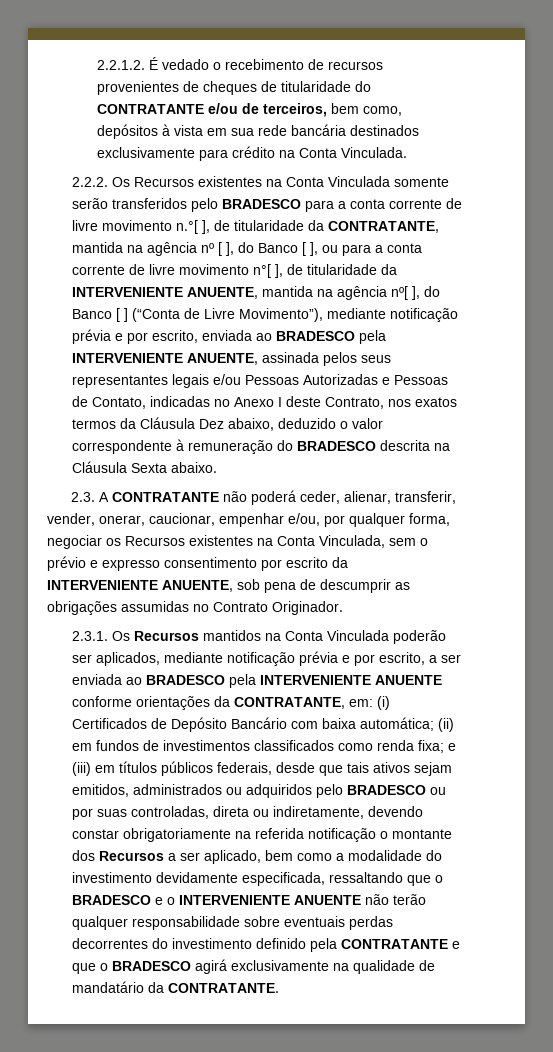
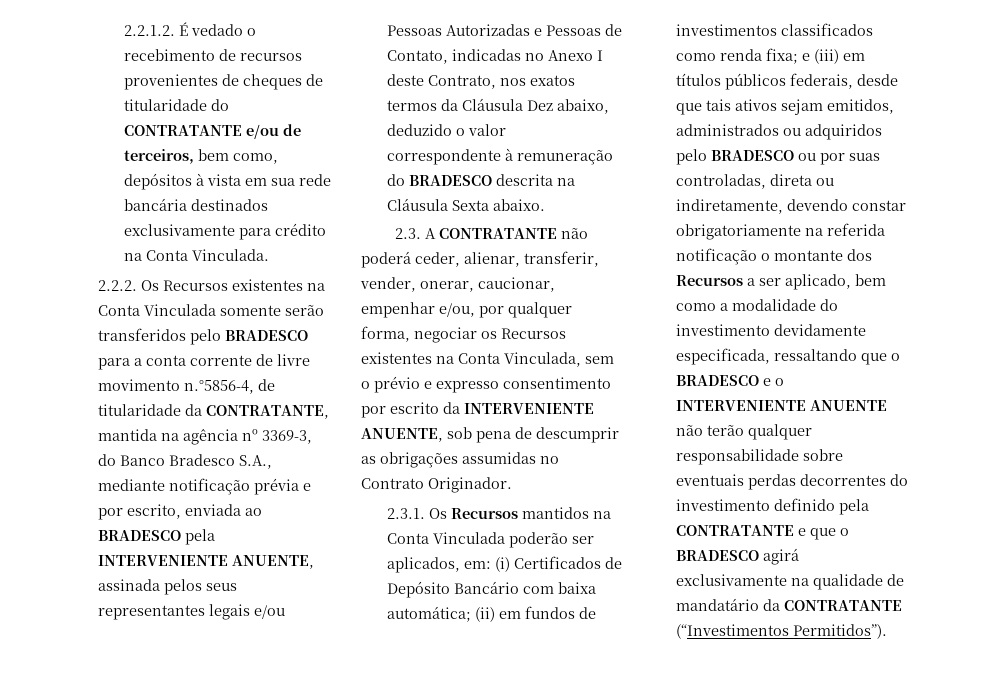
- 2.2.2. Os Recursos existentes na Conta Vinculada somente serão transferidos pelo BRADESCO para a conta corrente de livre movimento n.°[ ], de titularidade da CONTRATANTE, mantida na agência nº [ ], do Banco [ ], ou para a conta corrente de livre movimento n°[ ], de titularidade da INTERVENIENTE ANUENTE, mantida na agência nº[ ], do Banco [ ] (“Conta de Livre Movimento”), mediante notificação prévia e por escrito, enviada ao BRADESCO pela INTERVENIENTE ANUENTE, assinada pelos seus representantes legais e/ou Pessoas Autorizadas e Pessoas de Contato, indicadas no Anexo I deste Contrato, nos exatos termos da Cláusula Dez abaixo, deduzido o valor correspondente à remuneração do BRADESCO descrita na Cláusula Sexta abaixo.
+ 2.2.2. Os Recursos existentes na Conta Vinculada somente serão transferidos pelo BRADESCO para a conta corrente de livre movimento n.°5856-4, de titularidade da CONTRATANTE, mantida na agência nº 3369-3, do Banco Bradesco S.A., mediante notificação prévia e por escrito, enviada ao BRADESCO pela INTERVENIENTE ANUENTE, assinada pelos seus representantes legais e/ou Pessoas Autorizadas e Pessoas de Contato, indicadas no Anexo I deste Contrato, nos exatos termos da Cláusula Dez abaixo, deduzido o valor correspondente à remuneração do BRADESCO descrita na Cláusula Sexta abaixo.
- 2.3.1. Os Recursos mantidos na Conta Vinculada poderão ser aplicados, mediante notificação prévia e por escrito, a ser enviada ao BRADESCO pela INTERVENIENTE ANUENTE conforme orientações da CONTRATANTE, em:
+ 2.3.1. Os Recursos mantidos na Conta Vinculada poderão ser aplicados, em:
- e (iii) em títulos públicos federais, desde que tais ativos sejam emitidos, administrados ou adquiridos pelo BRADESCO ou por suas controladas, direta ou indiretamente, devendo constar obrigatoriamente na referida notificação o montante dos Recursos a ser aplicado, bem como a modalidade do investimento devidamente especificada, ressaltando que o BRADESCO e o INTERVENIENTE ANUENTE não terão qualquer responsabilidade sobre eventuais perdas decorrentes do investimento definido pela CONTRATANTE e que o BRADESCO agirá exclusivamente na qualidade de mandatário da CONTRATANTE.
+ e (iii) em títulos públicos federais, desde que tais ativos sejam emitidos, administrados ou adquiridos pelo BRADESCO ou por suas controladas, direta ou indiretamente, devendo constar obrigatoriamente na referida notificação o montante dos Recursos a ser aplicado, bem como a modalidade do investimento devidamente especificada, ressaltando que o BRADESCO e o INTERVENIENTE ANUENTE não terão qualquer responsabilidade sobre eventuais perdas decorrentes do investimento definido pela CONTRATANTE e que o BRADESCO agirá exclusivamente na qualidade de mandatário da CONTRATANTE (“Investimentos Permitidos”).

